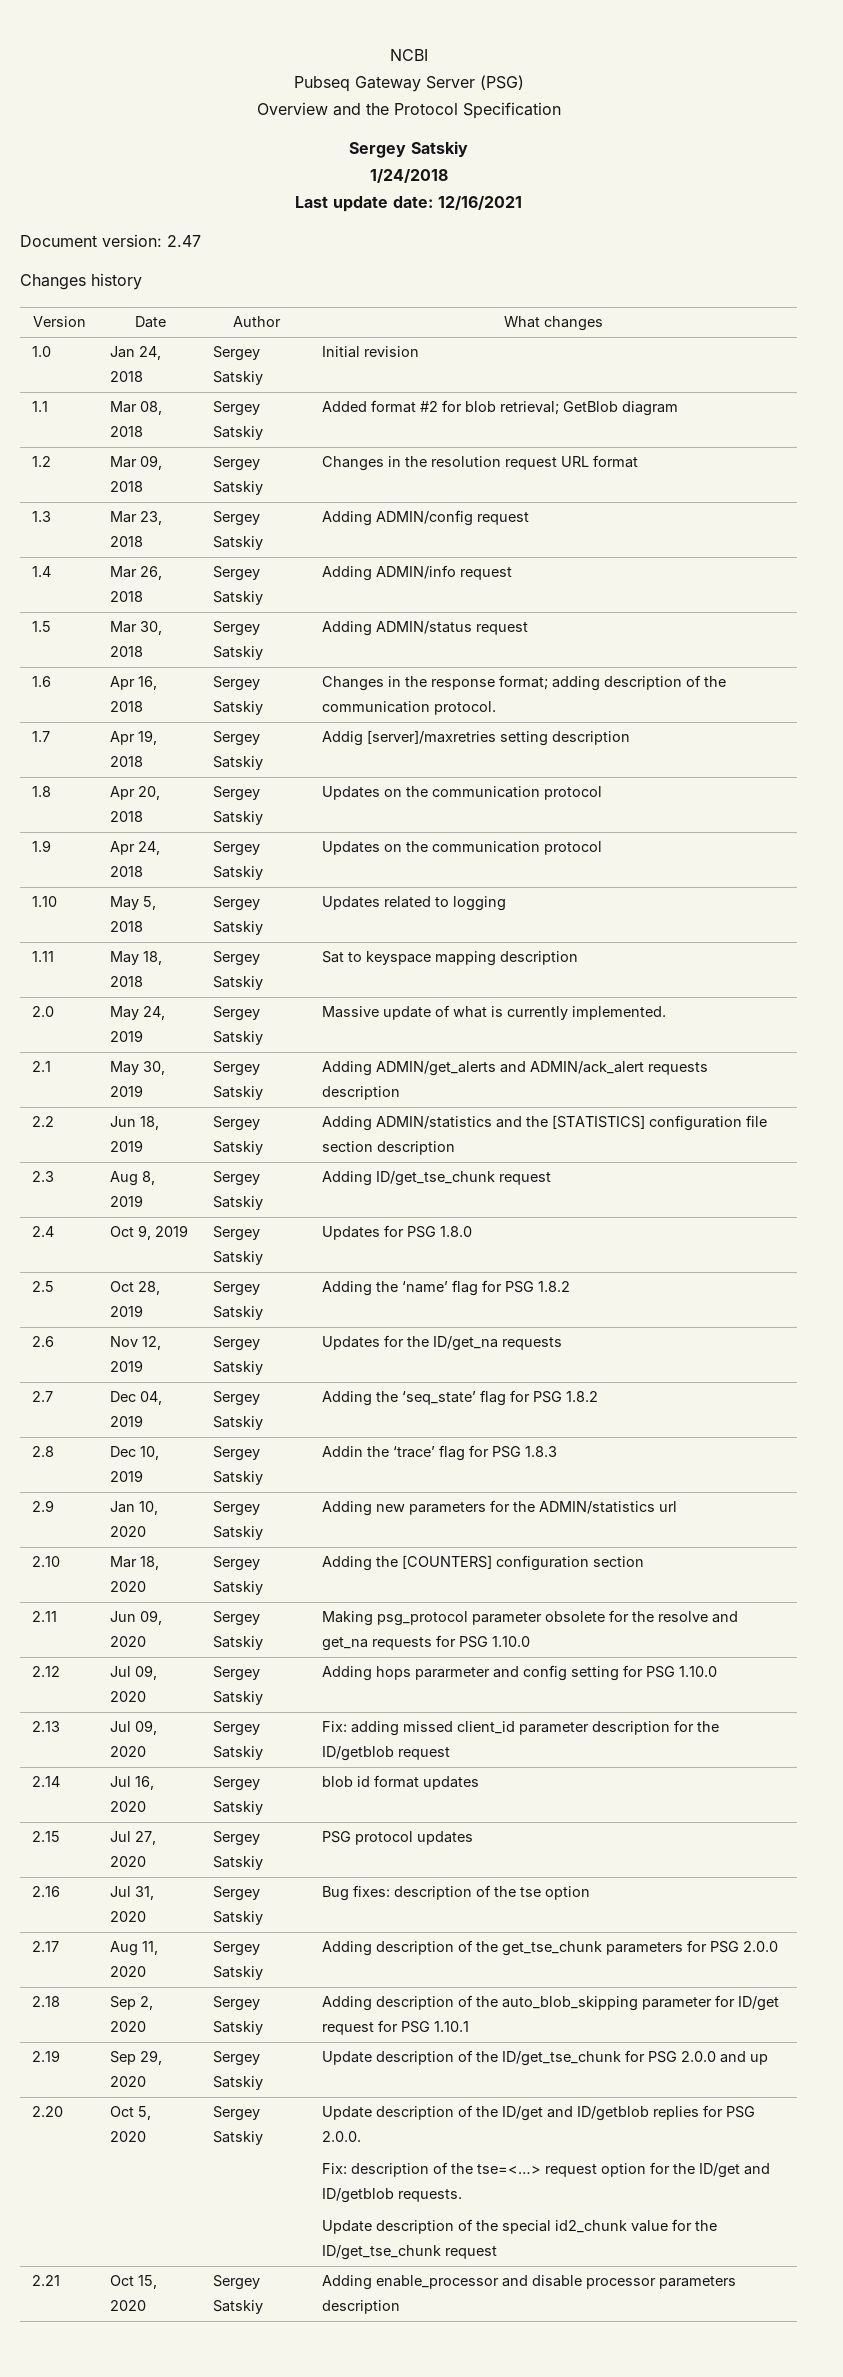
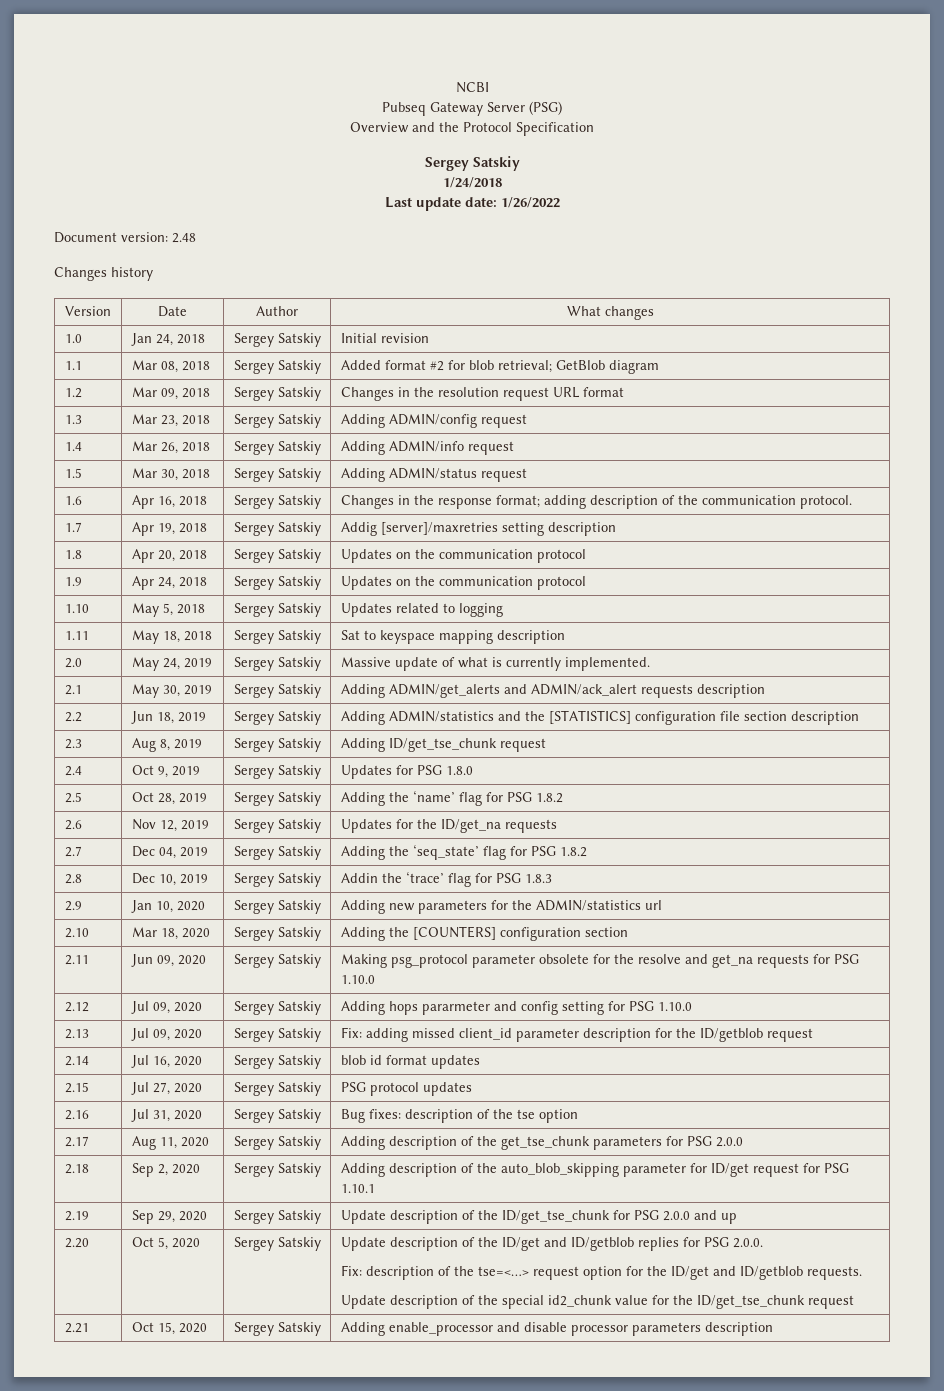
- Last update date: 12/16/2021
+ Last update date: 1/26/2022
- Document version: 2.47
+ Document version: 2.48

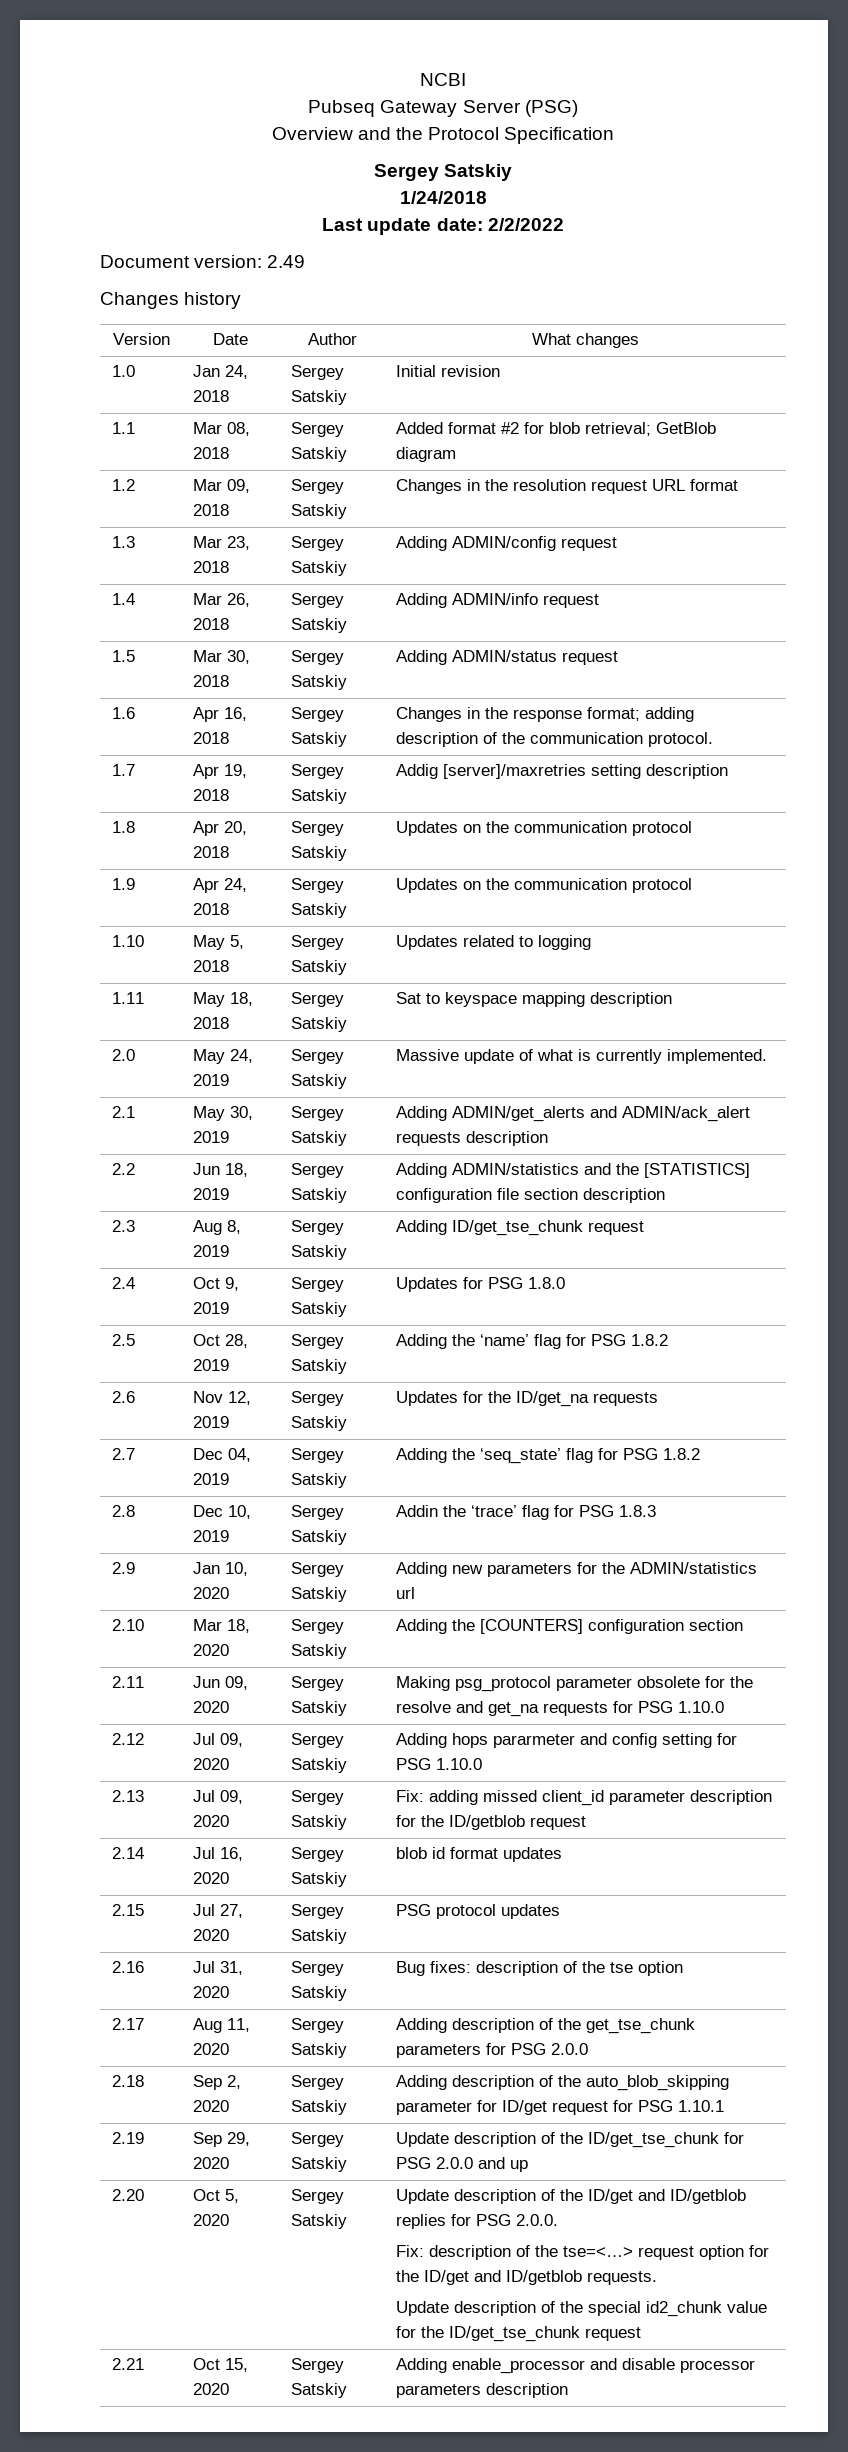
- Last update date: 1/26/2022
+ Last update date: 2/2/2022
- Document version: 2.48
+ Document version: 2.49

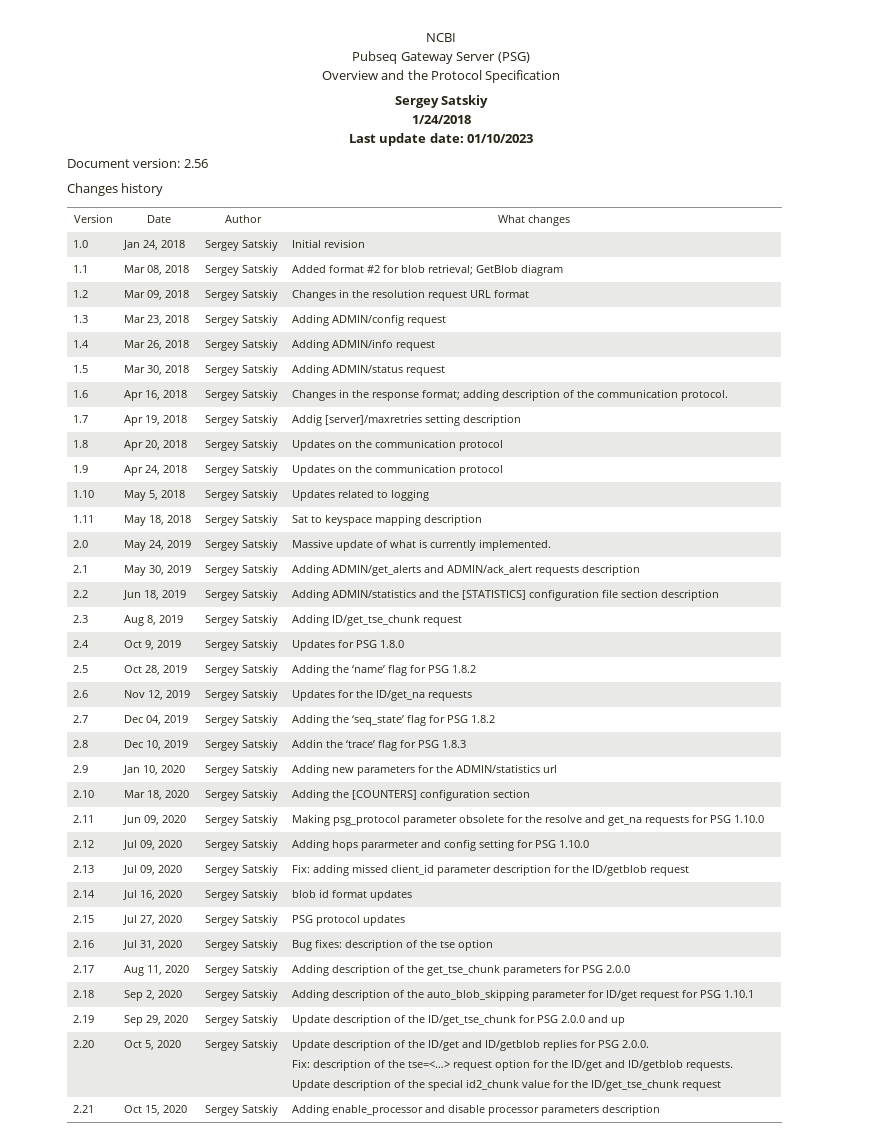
- Last update date: 2/2/2022
+ Last update date: 01/10/2023
- Document version: 2.49
+ Document version: 2.56

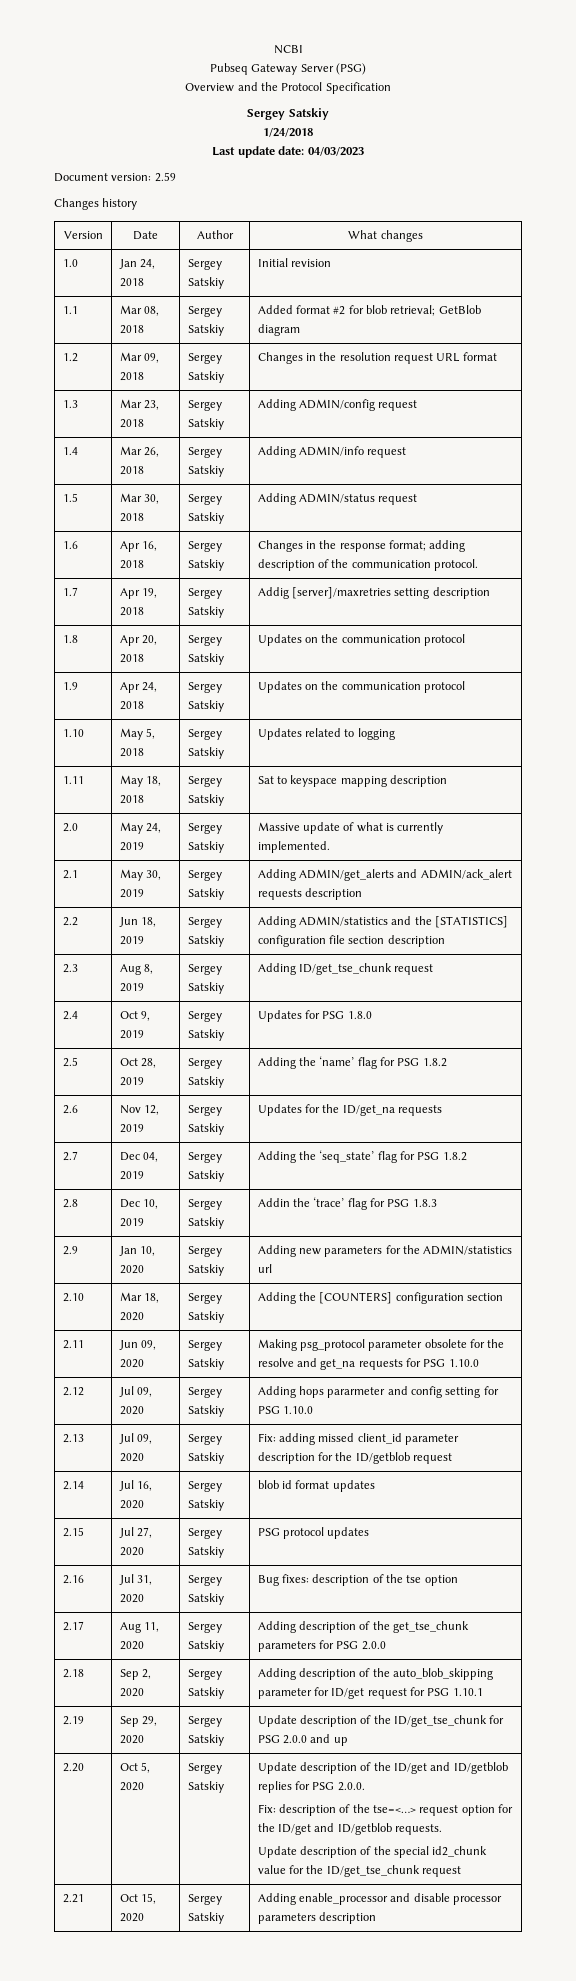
- Last update date: 01/10/2023
+ Last update date: 04/03/2023
- Document version: 2.56
+ Document version: 2.59

